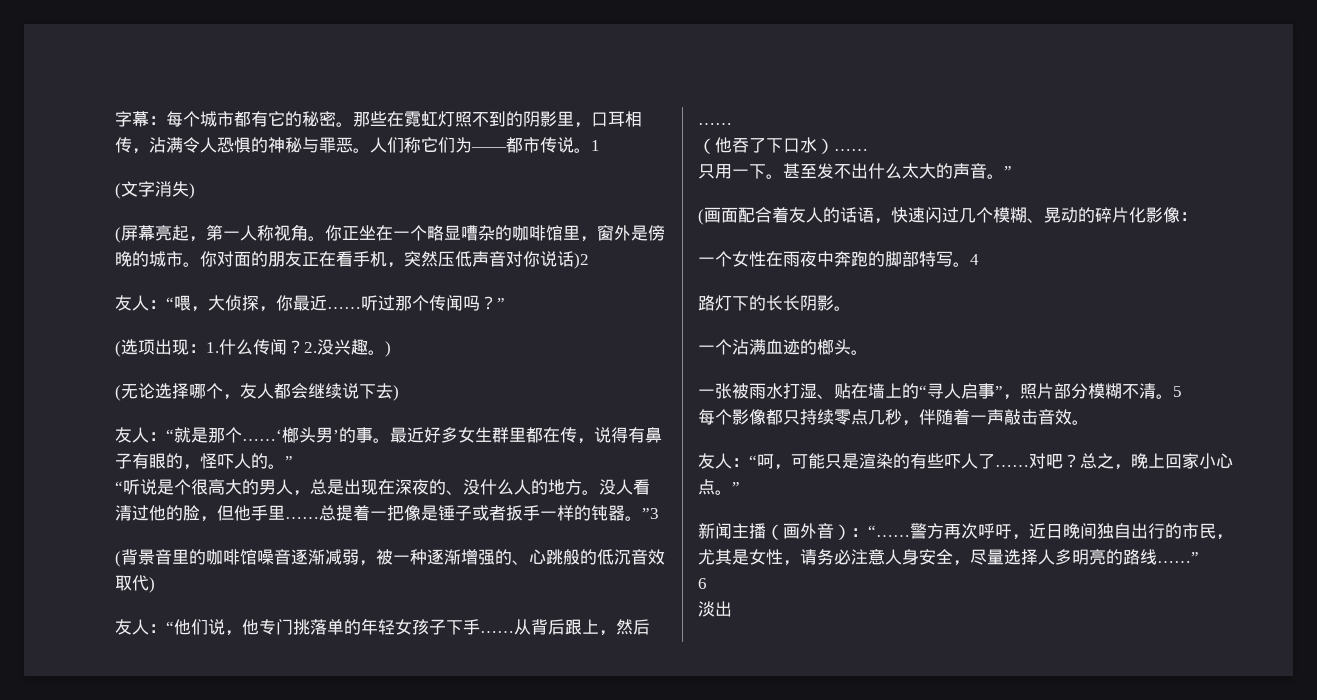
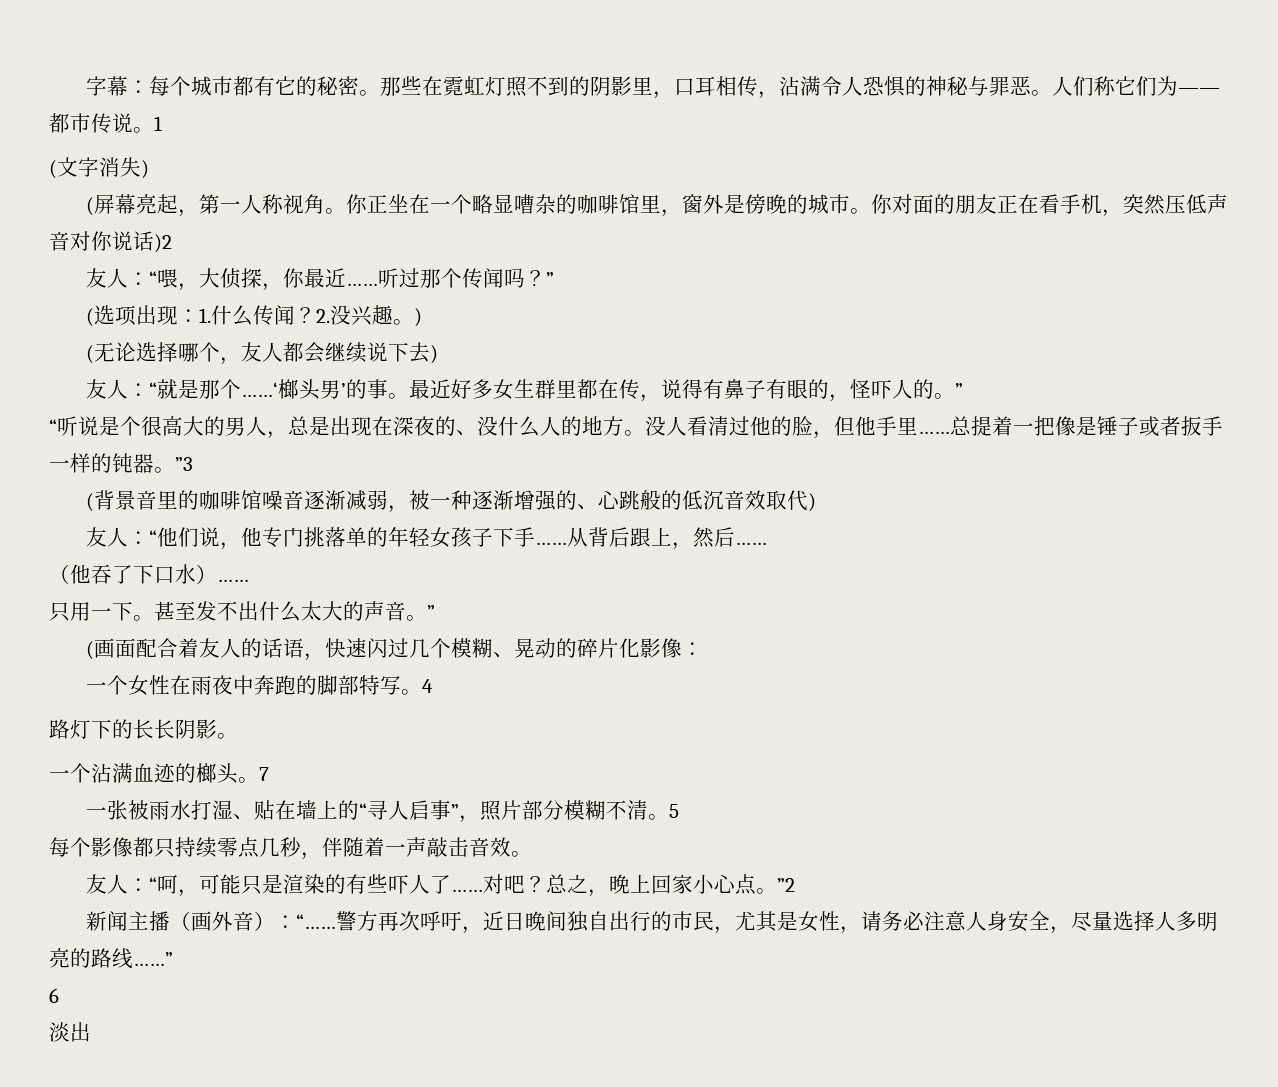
+ 7
- 总之，晚上回家小心点。”
+ 总之，晚上回家小心点。”2

